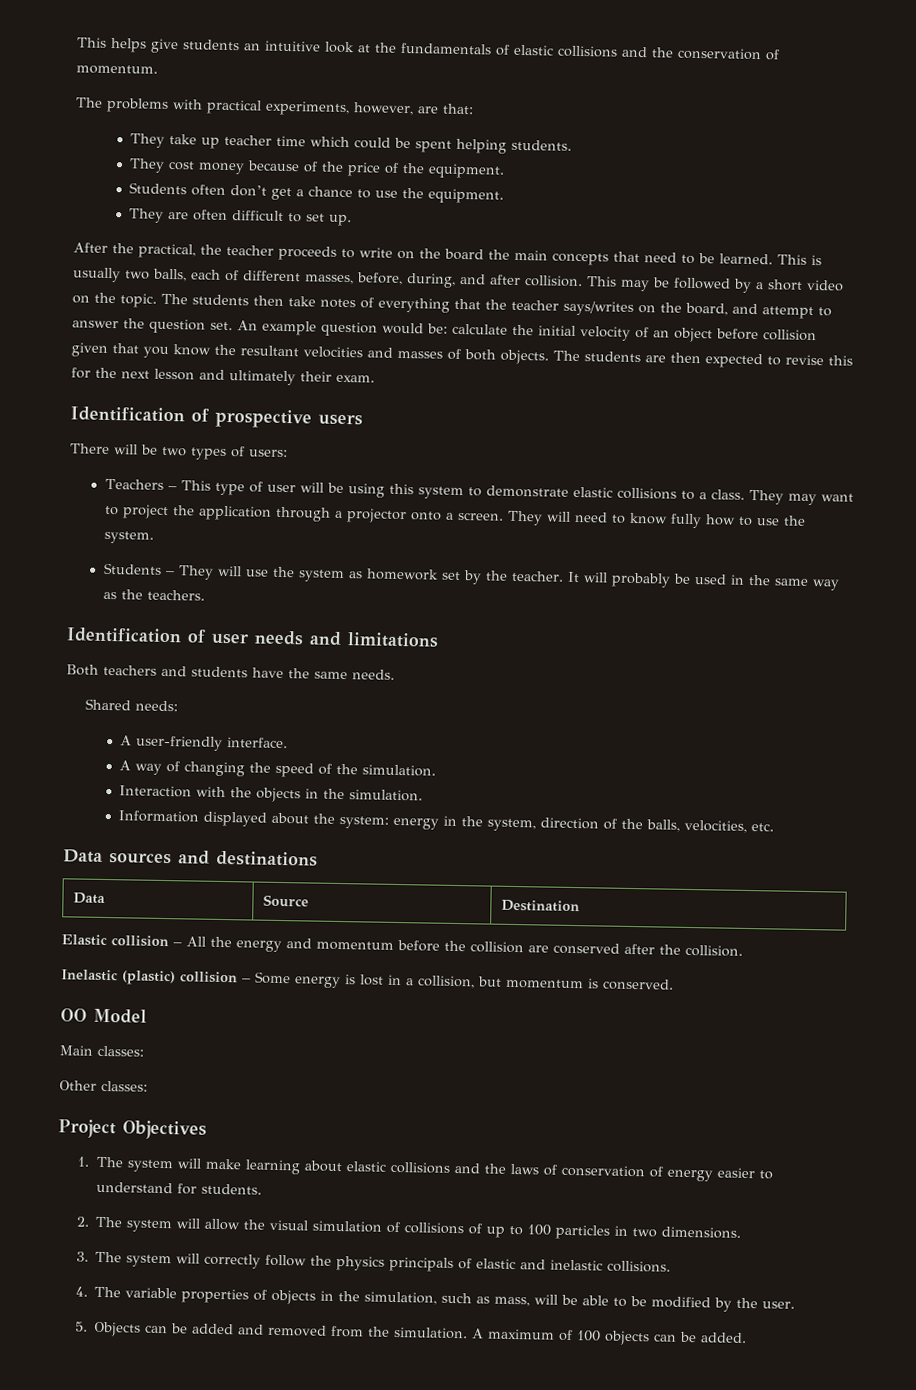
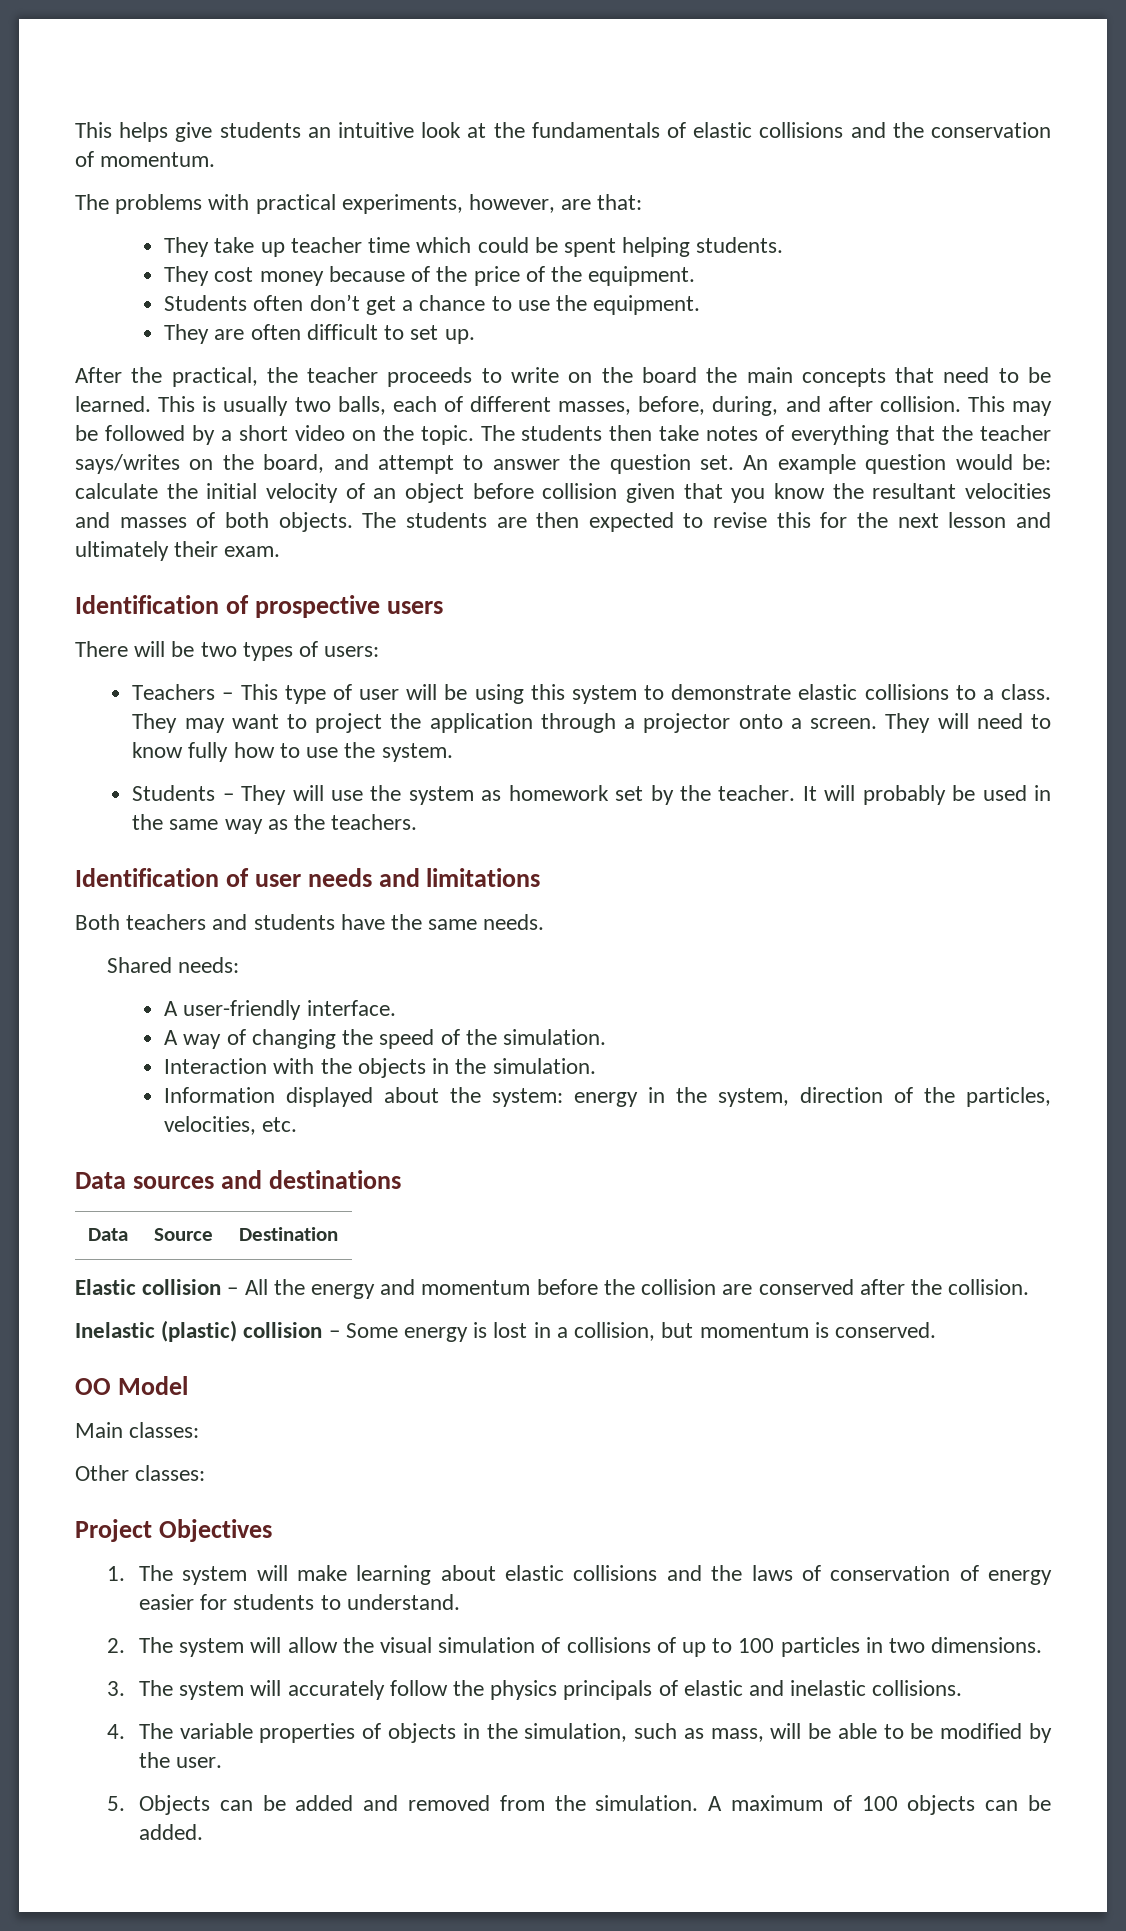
- Information displayed about the system: energy in the system, direction of the balls, velocities, etc.
+ Information displayed about the system: energy in the system, direction of the particles, velocities, etc.
- 1. The system will make learning about elastic collisions and the laws of conservation of energy easier to understand for students.
+ 1. The system will make learning about elastic collisions and the laws of conservation of energy easier for students to understand.
- 3. The system will correctly follow the physics principals of elastic and inelastic collisions.
+ 3. The system will accurately follow the physics principals of elastic and inelastic collisions.

